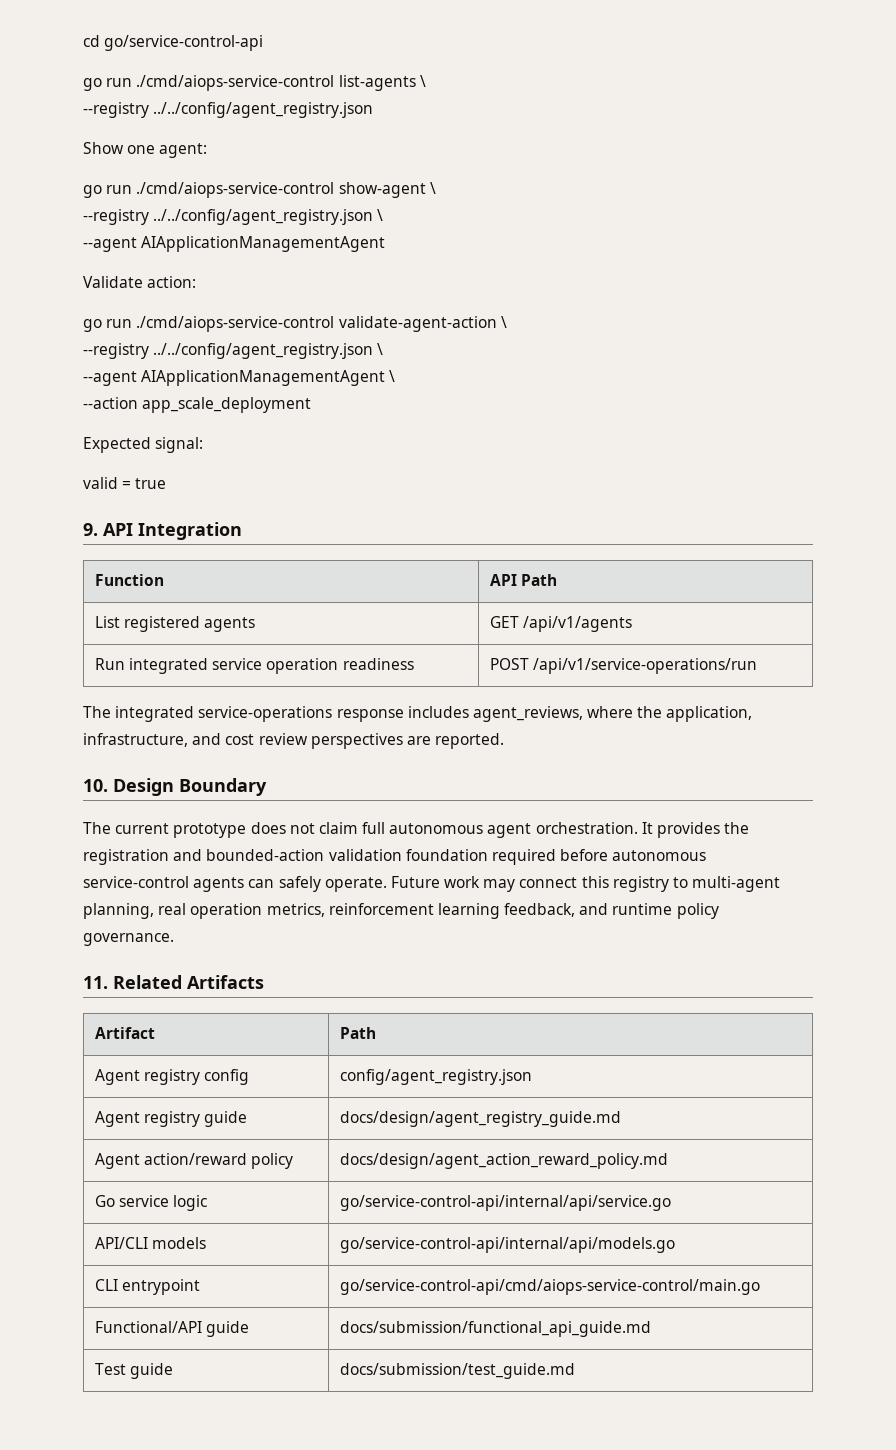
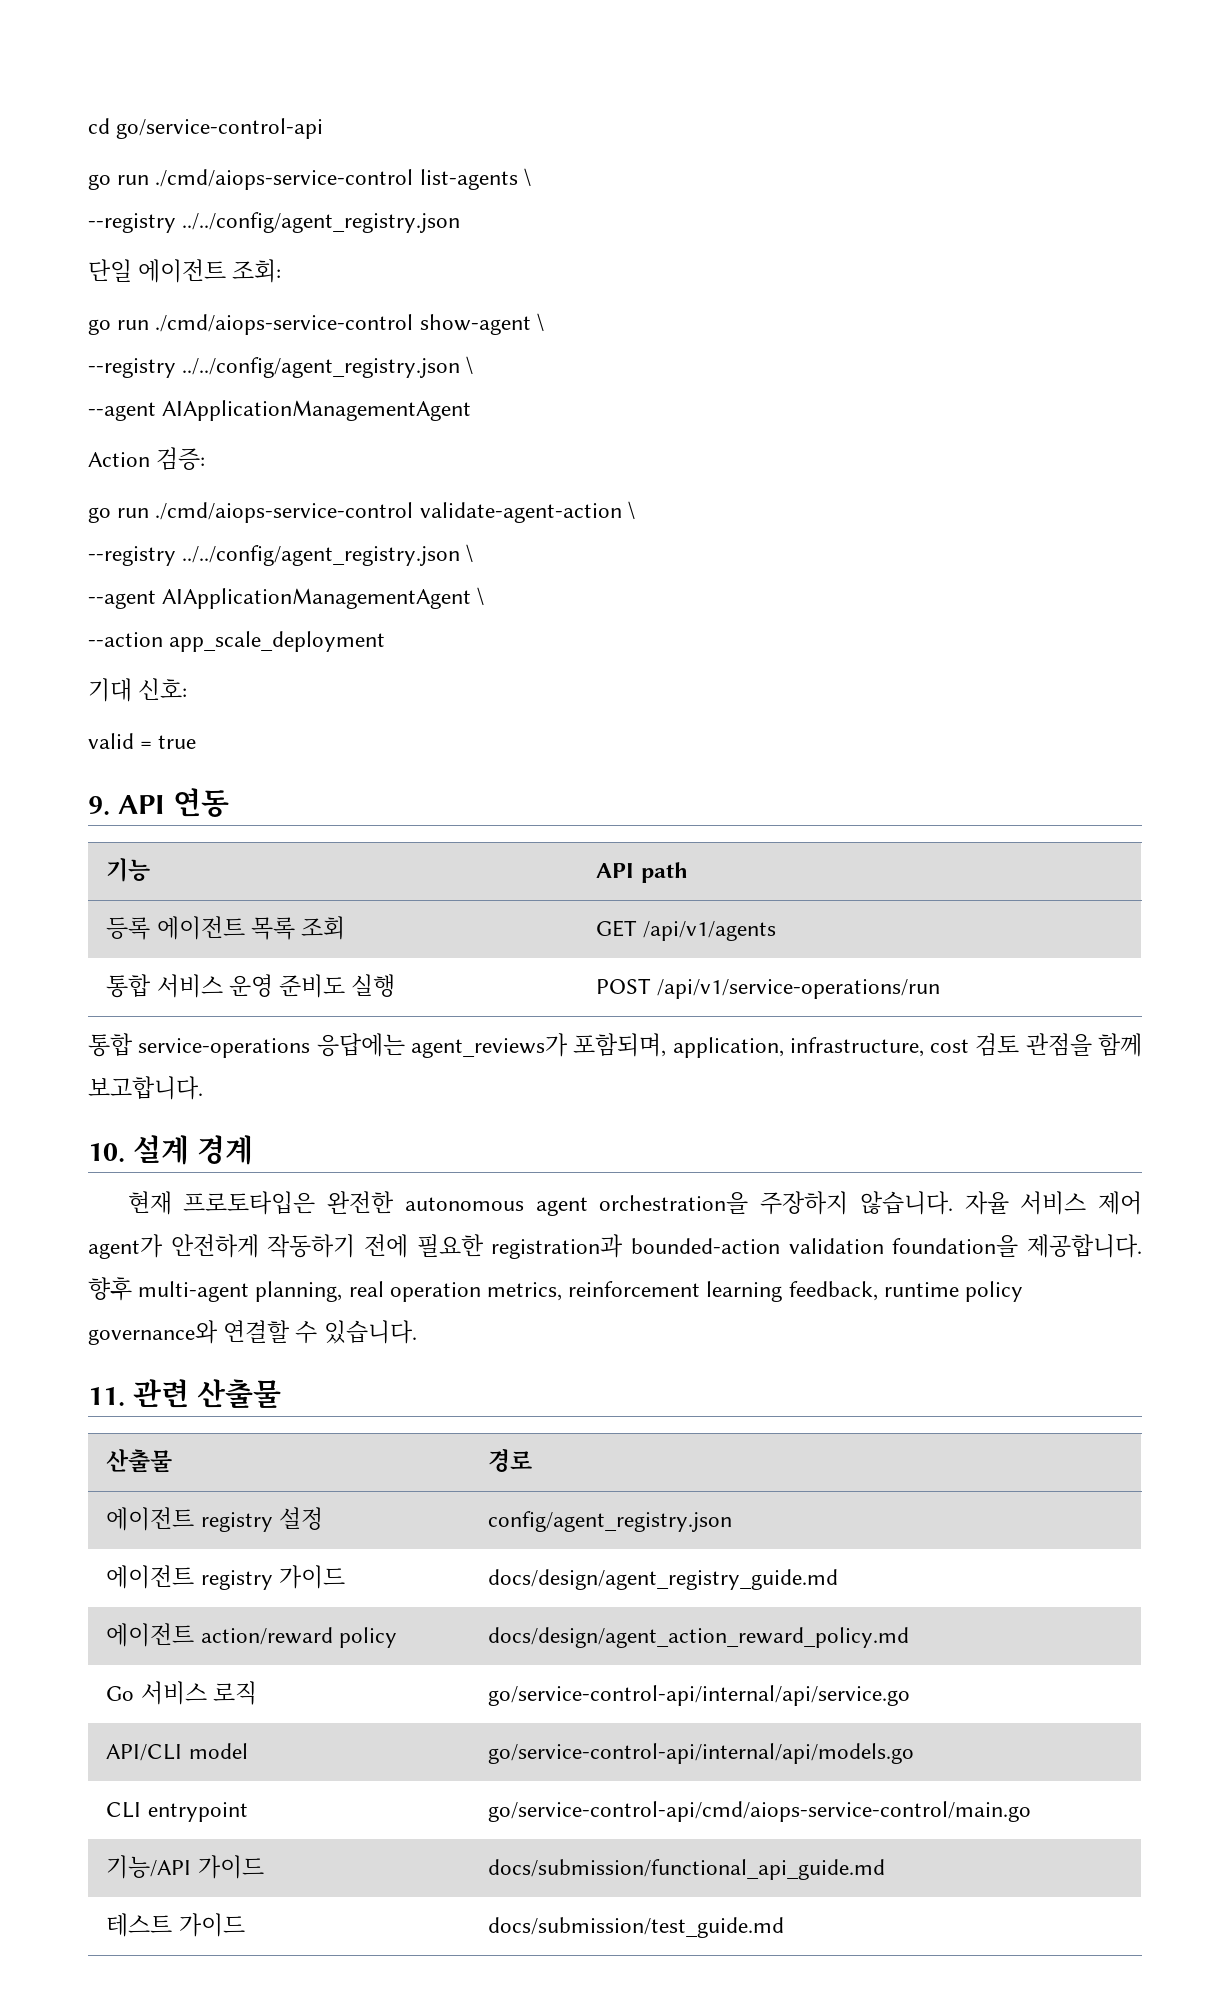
- Show one agent:
+ 단일 에이전트 조회:
- Validate action:
+ Action 검증:
- Expected signal:
+ 기대 신호:
- 9. API Integration
- Function | API Path
- List registered agents | GET /api/v1/agents
- Run integrated service operation readiness | POST /api/v1/service-operations/run
- The integrated service-operations response includes agent_reviews, where the application, infrastructure, and cost review perspectives are reported.
- 10. Design Boundary
- The current prototype does not claim full autonomous agent orchestration. It provides the registration and bounded-action validation foundation required before autonomous service-control agents can safely operate. Future work may connect this registry to multi-agent planning, real operation metrics, reinforcement learning feedback, and runtime policy governance.
- 11. Related Artifacts
- Artifact | Path
- Agent registry config | config/agent_registry.json
- Agent registry guide | docs/design/agent_registry_guide.md
+ 9. API 연동
+ 기능 | API path
+ 등록 에이전트 목록 조회 | GET /api/v1/agents
+ 통합 서비스 운영 준비도 실행 | POST /api/v1/service-operations/run
+ 통합 service-operations 응답에는 agent_reviews가 포함되며, application, infrastructure, cost 검토 관점을 함께 보고합니다.
+ 10. 설계 경계
+ 현재 프로토타입은 완전한 autonomous agent orchestration을 주장하지 않습니다. 자율 서비스 제어 agent가 안전하게 작동하기 전에 필요한 registration과 bounded-action validation foundation을 제공합니다. 향후 multi-agent planning, real operation metrics, reinforcement learning feedback, runtime policy governance와 연결할 수 있습니다.
+ 11. 관련 산출물
+ 산출물 | 경로
+ 에이전트 registry 설정 | config/agent_registry.json
+ 에이전트 registry 가이드 | docs/design/agent_registry_guide.md
- Agent action/reward policy | docs/design/agent_action_reward_policy.md
+ 에이전트 action/reward policy | docs/design/agent_action_reward_policy.md
- Go service logic | go/service-control-api/internal/api/service.go
+ Go 서비스 로직 | go/service-control-api/internal/api/service.go
- API/CLI models | go/service-control-api/internal/api/models.go
+ API/CLI model | go/service-control-api/internal/api/models.go
- Functional/API guide | docs/submission/functional_api_guide.md
+ 기능/API 가이드 | docs/submission/functional_api_guide.md
- Test guide | docs/submission/test_guide.md
+ 테스트 가이드 | docs/submission/test_guide.md

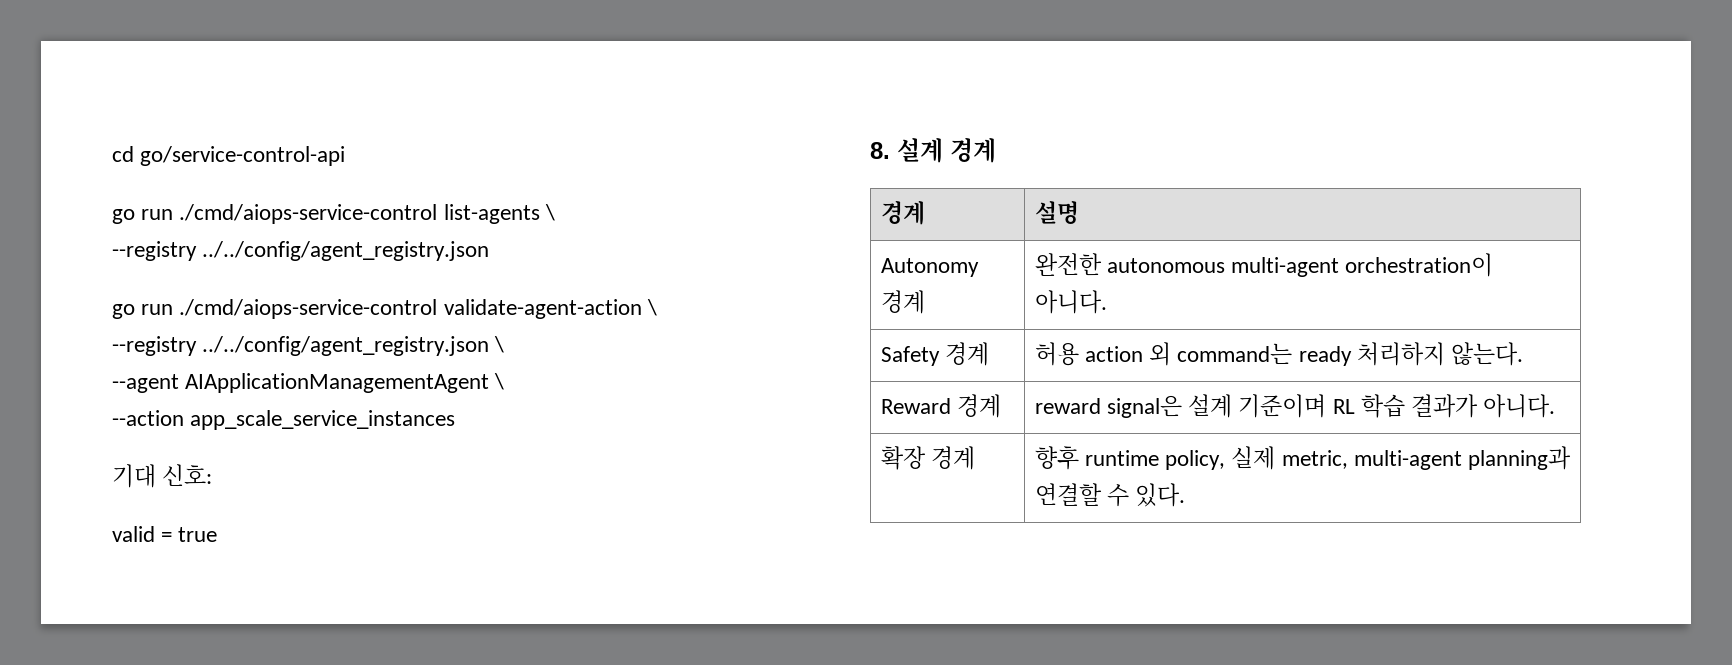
- 단일 에이전트 조회:
- go run ./cmd/aiops-service-control show-agent \
- --registry ../../config/agent_registry.json \
- --agent AIApplicationManagementAgent
- Action 검증:
- --action app_scale_deployment
+ --action app_scale_service_instances
- 9. API 연동
- 기능 | API path
- 등록 에이전트 목록 조회 | GET /api/v1/agents
- 통합 서비스 운영 준비도 실행 | POST /api/v1/service-operations/run
- 통합 service-operations 응답에는 agent_reviews가 포함되며, application, infrastructure, cost 검토 관점을 함께 보고합니다.
- 10. 설계 경계
- 현재 프로토타입은 완전한 autonomous agent orchestration을 주장하지 않습니다. 자율 서비스 제어 agent가 안전하게 작동하기 전에 필요한 registration과 bounded-action validation foundation을 제공합니다. 향후 multi-agent planning, real operation metrics, reinforcement learning feedback, runtime policy governance와 연결할 수 있습니다.
- 11. 관련 산출물
- 산출물 | 경로
- 에이전트 registry 설정 | config/agent_registry.json
- 에이전트 registry 가이드 | docs/design/agent_registry_guide.md
- 에이전트 action/reward policy | docs/design/agent_action_reward_policy.md
- Go 서비스 로직 | go/service-control-api/internal/api/service.go
- API/CLI model | go/service-control-api/internal/api/models.go
- CLI entrypoint | go/service-control-api/cmd/aiops-service-control/main.go
- 기능/API 가이드 | docs/submission/functional_api_guide.md
- 테스트 가이드 | docs/submission/test_guide.md
+ 8. 설계 경계
+ 경계 | 설명
+ Autonomy 경계 | 완전한 autonomous multi-agent orchestration이 아니다.
+ Safety 경계 | 허용 action 외 command는 ready 처리하지 않는다.
+ Reward 경계 | reward signal은 설계 기준이며 RL 학습 결과가 아니다.
+ 확장 경계 | 향후 runtime policy, 실제 metric, multi-agent planning과 연결할 수 있다.

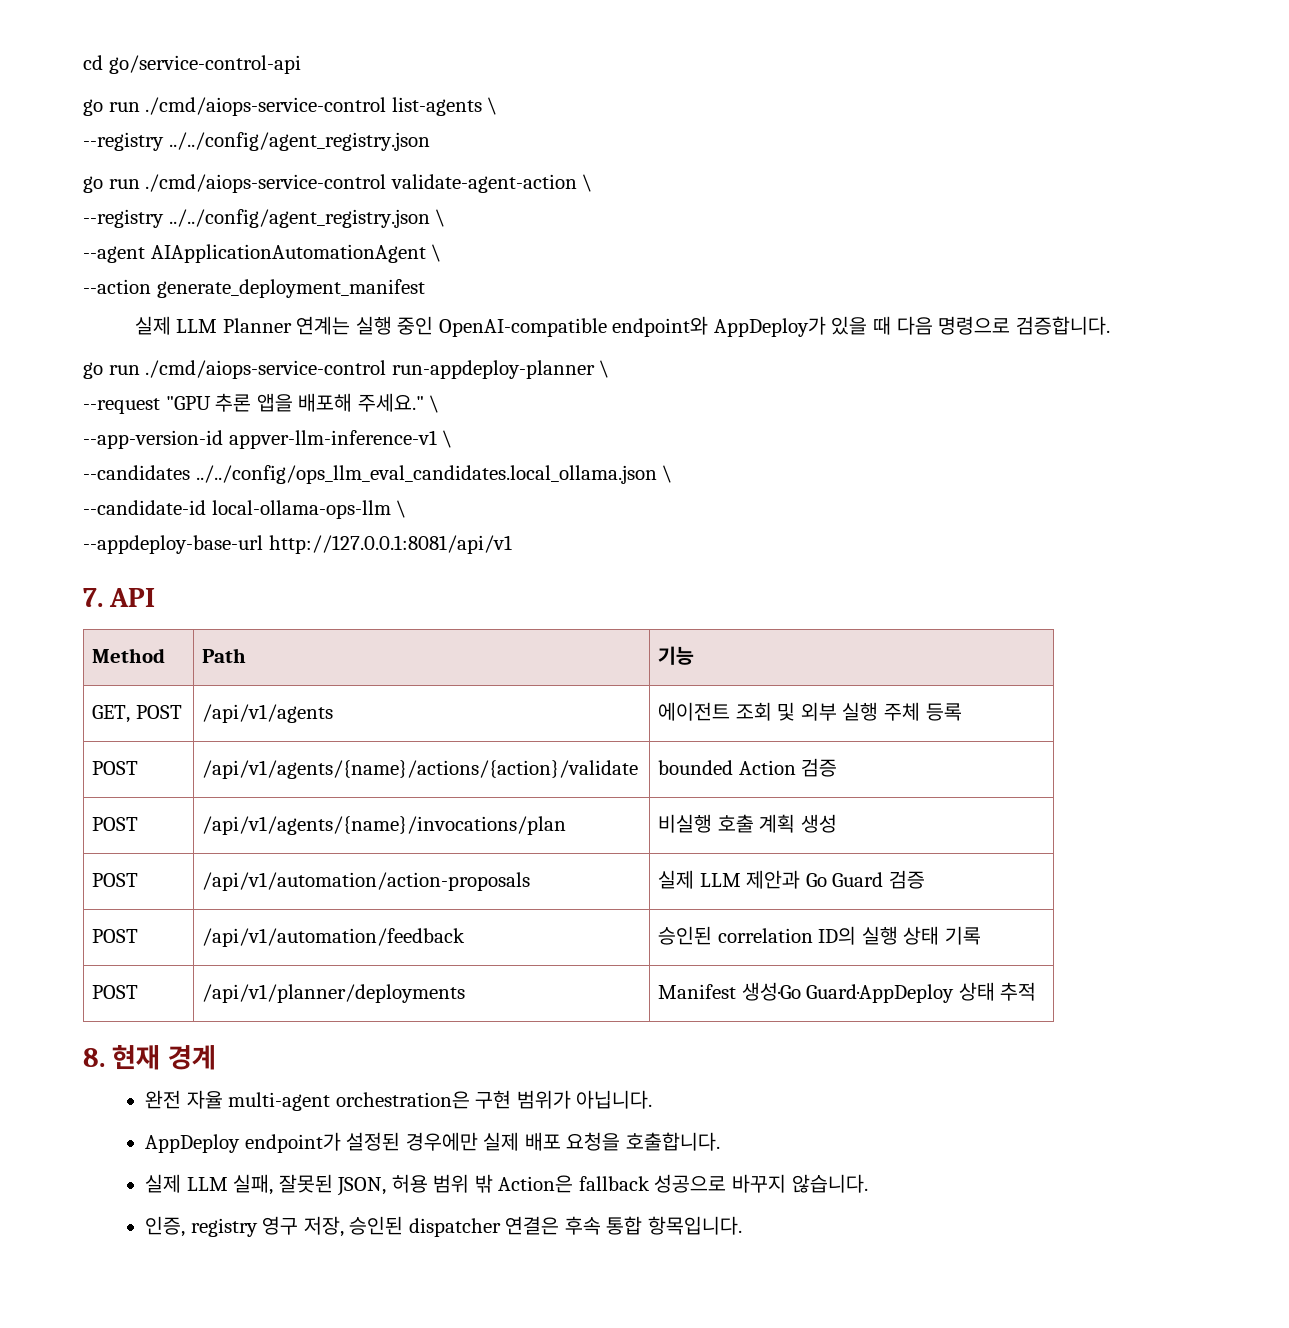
- --agent AIApplicationManagementAgent \
+ --agent AIApplicationAutomationAgent \
- --action app_scale_service_instances
- 기대 신호:
- valid = true
+ --action generate_deployment_manifest
+ 실제 LLM Planner 연계는 실행 중인 OpenAI-compatible endpoint와 AppDeploy가 있을 때 다음 명령으로 검증합니다.
+ go run ./cmd/aiops-service-control run-appdeploy-planner \
+ --request "GPU 추론 앱을 배포해 주세요." \
+ --app-version-id appver-llm-inference-v1 \
+ --candidates ../../config/ops_llm_eval_candidates.local_ollama.json \
+ --candidate-id local-ollama-ops-llm \
+ --appdeploy-base-url http://127.0.0.1:8081/api/v1
+ 7. API
+ Method | Path | 기능
+ GET, POST | /api/v1/agents | 에이전트 조회 및 외부 실행 주체 등록
+ POST | /api/v1/agents/{name}/actions/{action}/validate | bounded Action 검증
+ POST | /api/v1/agents/{name}/invocations/plan | 비실행 호출 계획 생성
+ POST | /api/v1/automation/action-proposals | 실제 LLM 제안과 Go Guard 검증
+ POST | /api/v1/automation/feedback | 승인된 correlation ID의 실행 상태 기록
+ POST | /api/v1/planner/deployments | Manifest 생성·Go Guard·AppDeploy 상태 추적
- 8. 설계 경계
- 경계 | 설명
- Autonomy 경계 | 완전한 autonomous multi-agent orchestration이 아니다.
- Safety 경계 | 허용 action 외 command는 ready 처리하지 않는다.
- Reward 경계 | reward signal은 설계 기준이며 RL 학습 결과가 아니다.
- 확장 경계 | 향후 runtime policy, 실제 metric, multi-agent planning과 연결할 수 있다.
+ 8. 현재 경계
+ 완전 자율 multi-agent orchestration은 구현 범위가 아닙니다.
+ AppDeploy endpoint가 설정된 경우에만 실제 배포 요청을 호출합니다.
+ 실제 LLM 실패, 잘못된 JSON, 허용 범위 밖 Action은 fallback 성공으로 바꾸지 않습니다.
+ 인증, registry 영구 저장, 승인된 dispatcher 연결은 후속 통합 항목입니다.

